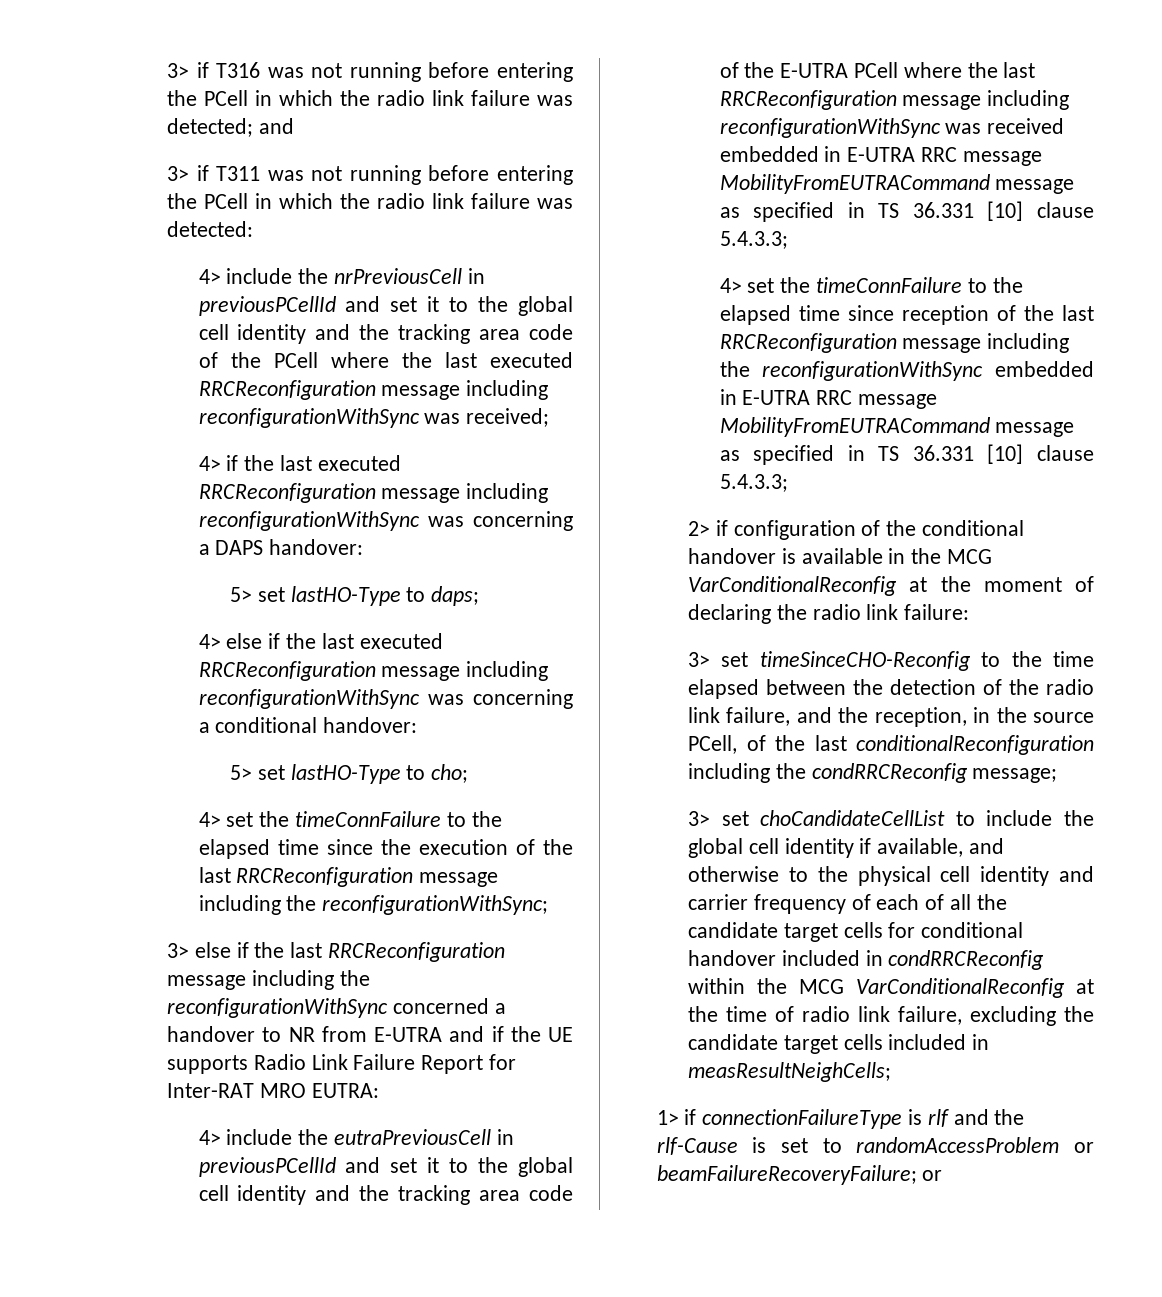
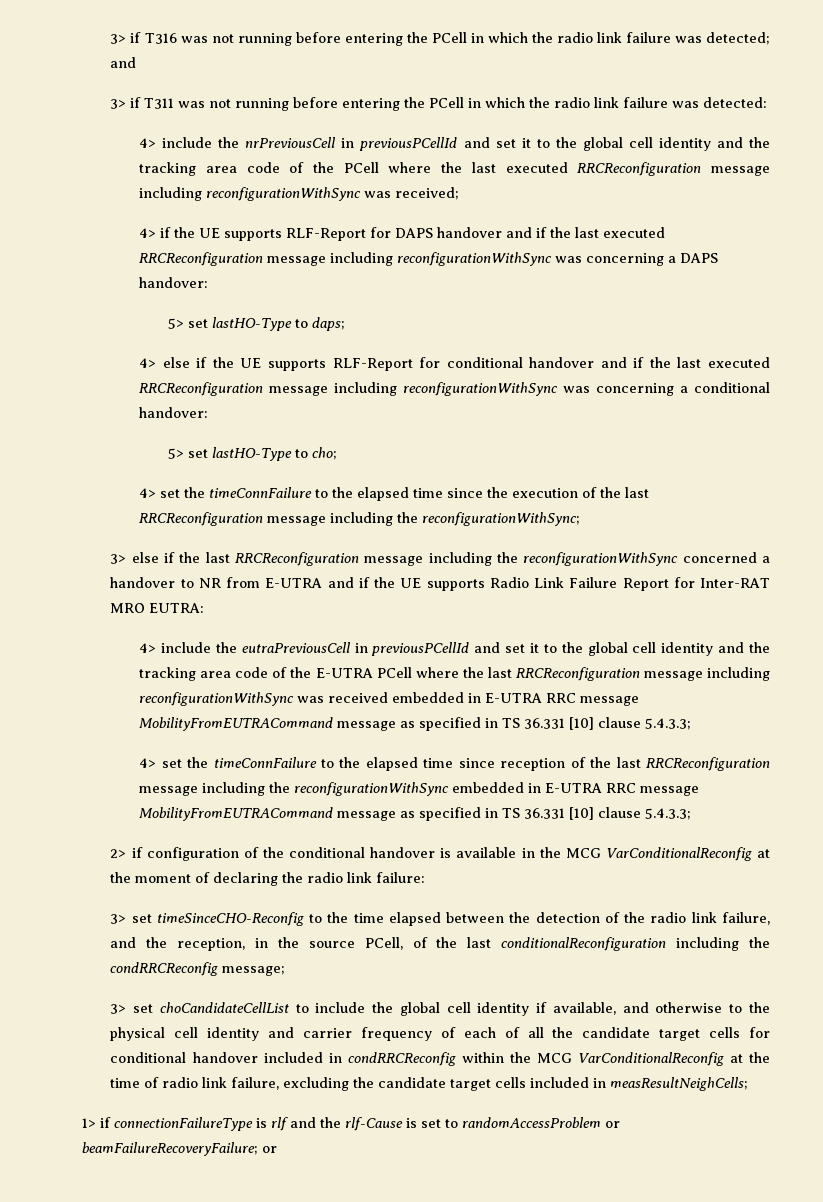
- 4> if the last executed RRCReconfiguration message including reconfigurationWithSync was concerning a DAPS handover:
+ 4> if the UE supports RLF-Report for DAPS handover and if the last executed RRCReconfiguration message including reconfigurationWithSync was concerning a DAPS handover:
- 4> else if the last executed RRCReconfiguration message including reconfigurationWithSync was concerning a conditional handover:
+ 4> else if the UE supports RLF-Report for conditional handover and if the last executed RRCReconfiguration message including reconfigurationWithSync was concerning a conditional handover:

